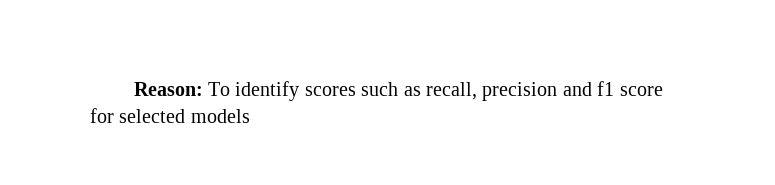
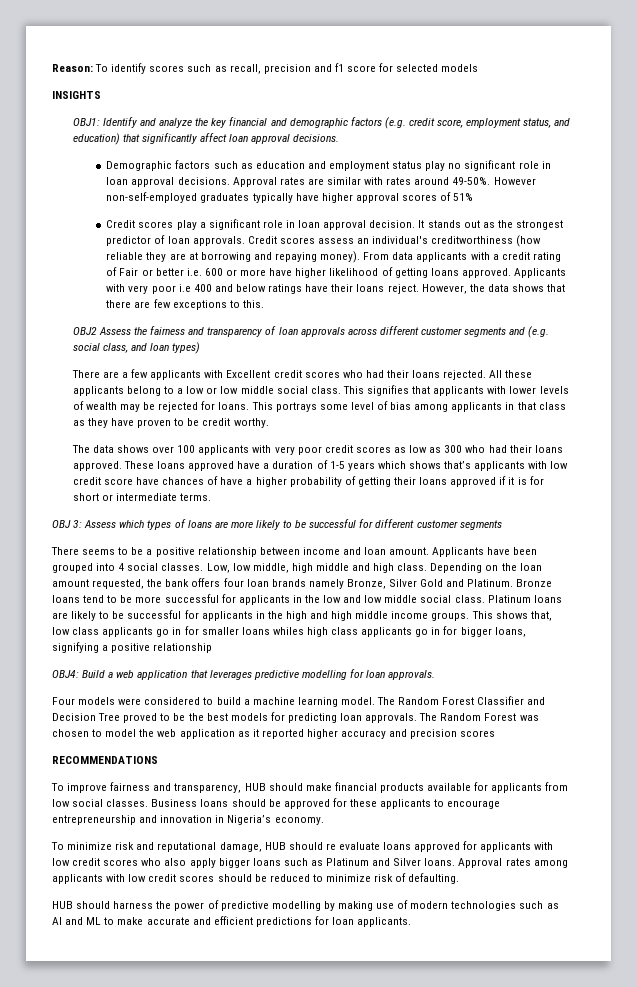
+ INSIGHTS
+ OBJ1: Identify and analyze the key financial and demographic factors (e.g. credit score, employment status, and education) that significantly affect loan approval decisions.
+ Demographic factors such as education and employment status play no significant role in loan approval decisions. Approval rates are similar with rates around 49-50%. However non-self-employed graduates typically have higher approval scores of 51%
+ Credit scores play a significant role in loan approval decision. It stands out as the strongest predictor of loan approvals. Credit scores assess an individual's creditworthiness (how reliable they are at borrowing and repaying money). From data applicants with a credit rating of Fair or better i.e. 600 or more have higher likelihood of getting loans approved. Applicants with very poor i.e 400 and below ratings have their loans reject. However, the data shows that there are few exceptions to this.
+ OBJ2 Assess the fairness and transparency of loan approvals across different customer segments and (e.g. social class, and loan types)
+ There are a few applicants with Excellent credit scores who had their loans rejected. All these applicants belong to a low or low middle social class. This signifies that applicants with lower levels of wealth may be rejected for loans. This portrays some level of bias among applicants in that class as they have proven to be credit worthy.
+ The data shows over 100 applicants with very poor credit scores as low as 300 who had their loans approved. These loans approved have a duration of 1-5 years which shows that’s applicants with low credit score have chances of have a higher probability of getting their loans approved if it is for short or intermediate terms.
+ OBJ 3: Assess which types of loans are more likely to be successful for different customer segments
+ There seems to be a positive relationship between income and loan amount. Applicants have been grouped into 4 social classes. Low, low middle, high middle and high class. Depending on the loan amount requested, the bank offers four loan brands namely Bronze, Silver Gold and Platinum. Bronze loans tend to be more successful for applicants in the low and low middle social class. Platinum loans are likely to be successful for applicants in the high and high middle income groups. This shows that, low class applicants go in for smaller loans whiles high class applicants go in for bigger loans, signifying a positive relationship
+ OBJ4: Build a web application that leverages predictive modelling for loan approvals.
+ Four models were considered to build a machine learning model. The Random Forest Classifier and Decision Tree proved to be the best models for predicting loan approvals. The Random Forest was chosen to model the web application as it reported higher accuracy and precision scores
+ RECOMMENDATIONS
+ To improve fairness and transparency, HUB should make financial products available for applicants from low social classes. Business loans should be approved for these applicants to encourage entrepreneurship and innovation in Nigeria’s economy.
+ To minimize risk and reputational damage, HUB should re evaluate loans approved for applicants with low credit scores who also apply bigger loans such as Platinum and Silver loans. Approval rates among applicants with low credit scores should be reduced to minimize risk of defaulting.
+ HUB should harness the power of predictive modelling by making use of modern technologies such as AI and ML to make accurate and efficient predictions for loan applicants.

